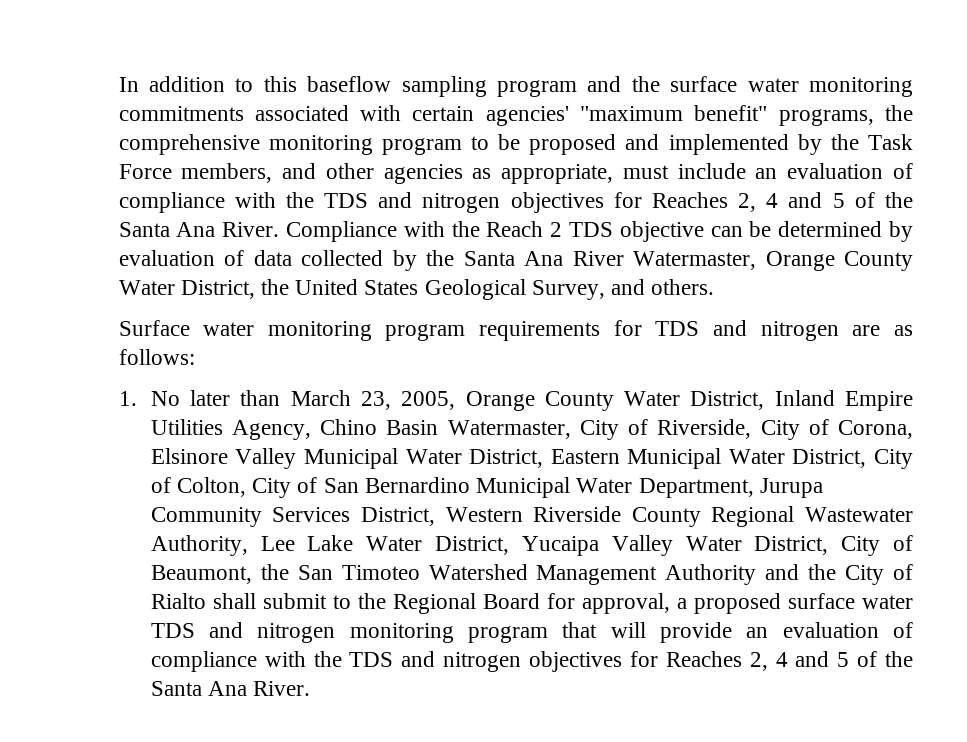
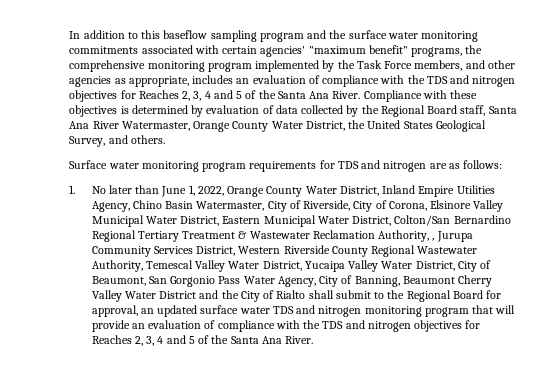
- In addition to this baseflow sampling program and the surface water monitoring commitments associated with certain agencies' "maximum benefit" programs, the comprehensive monitoring program to be proposed and implemented by the Task Force members, and other agencies as appropriate, must include an evaluation of compliance with the TDS and nitrogen objectives for Reaches 2, 4 and 5 of the Santa Ana River.
+ In addition to this baseflow sampling program and the surface water monitoring commitments associated with certain agencies' "maximum benefit" programs, the comprehensive monitoring program implemented by the Task Force members, and other agencies as appropriate, includes an evaluation of compliance with the TDS and nitrogen objectives for Reaches 2, 3, 4 and 5 of the Santa Ana River.
- Compliance with the Reach 2 TDS objective can be determined by evaluation of data collected by the Santa Ana River Watermaster, Orange County Water District, the United States Geological Survey, and others.
+ Compliance with these objectives is determined by evaluation of data collected by the Regional Board staff, Santa Ana River Watermaster, Orange County Water District, the United States Geological Survey, and others.
- 1. No later than March 23, 2005, Orange County Water District, Inland Empire Utilities Agency, Chino Basin Watermaster, City of Riverside, City of Corona, Elsinore Valley Municipal Water District, Eastern Municipal Water District, City of Colton, City of San Bernardino Municipal Water Department, Jurupa Community Services District, Western Riverside County Regional Wastewater Authority, Lee Lake Water District, Yucaipa Valley Water District, City of Beaumont, the San Timoteo Watershed Management Authority and the City of Rialto shall submit to the Regional Board for approval, a proposed surface water TDS and nitrogen monitoring program that will provide an evaluation of compliance with the TDS and nitrogen objectives for Reaches 2, 4 and 5 of the Santa Ana River.
+ 1. No later than June 1, 2022, Orange County Water District, Inland Empire Utilities Agency, Chino Basin Watermaster, City of Riverside, City of Corona, Elsinore Valley Municipal Water District, Eastern Municipal Water District, Colton/San Bernardino Regional Tertiary Treatment & Wastewater Reclamation Authority, , Jurupa Community Services District, Western Riverside County Regional Wastewater Authority, Temescal Valley Water District, Yucaipa Valley Water District, City of Beaumont, San Gorgonio Pass Water Agency, City of Banning, Beaumont Cherry Valley Water District and the City of Rialto shall submit to the Regional Board for approval, an updated surface water TDS and nitrogen monitoring program that will provide an evaluation of compliance with the TDS and nitrogen objectives for Reaches 2, 3, 4 and 5 of the Santa Ana River.

